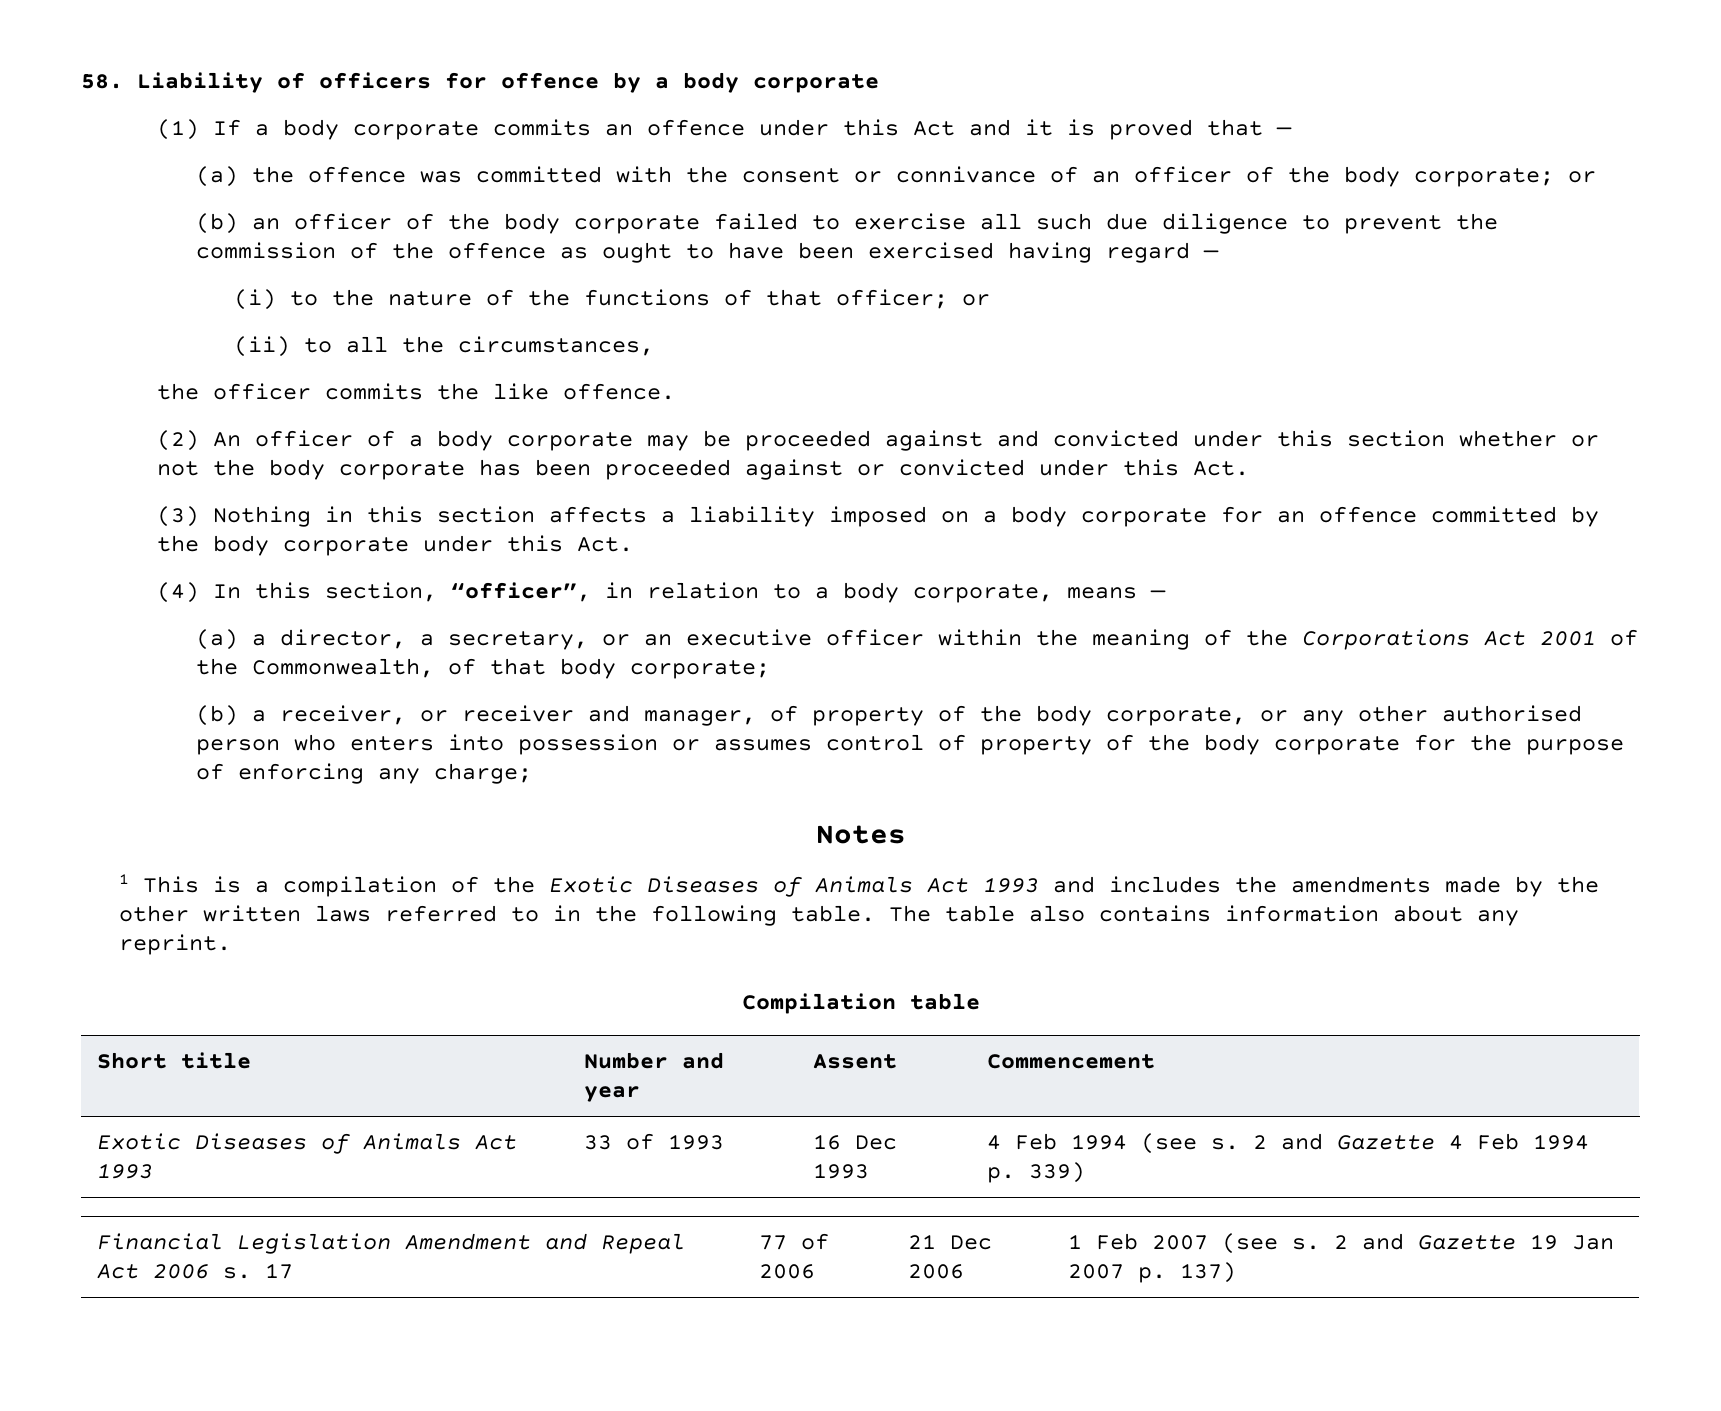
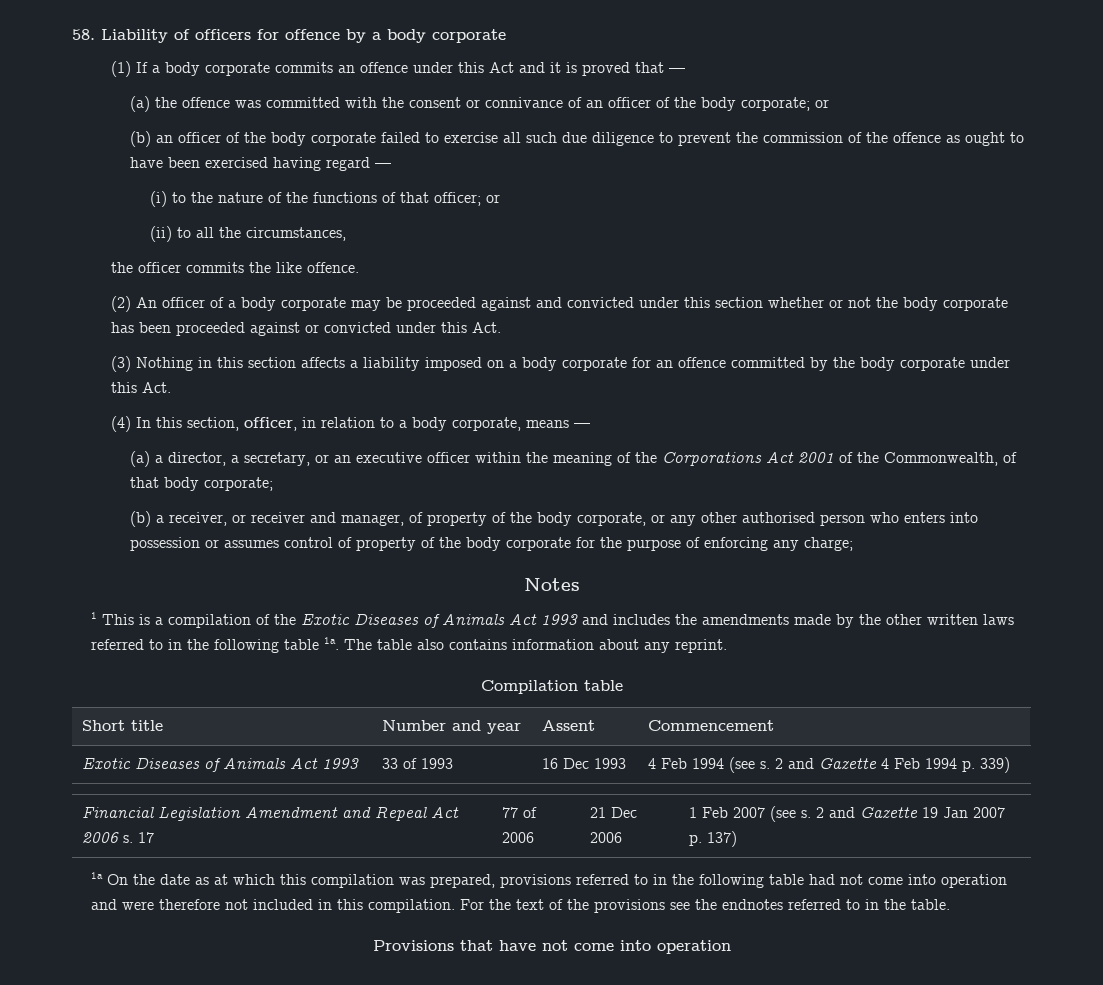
- (4) In this section, “officer”, in relation to a body corporate, means —
+ (4) In this section, officer, in relation to a body corporate, means —
- 1 This is a compilation of the Exotic Diseases of Animals Act 1993 and includes the amendments made by the other written laws referred to in the following table.
+ 1 This is a compilation of the Exotic Diseases of Animals Act 1993 and includes the amendments made by the other written laws referred to in the following table 1a.
+ 1a On the date as at which this compilation was prepared, provisions referred to in the following table had not come into operation and were therefore not included in this compilation. For the text of the provisions see the endnotes referred to in the table.
+ Provisions that have not come into operation

